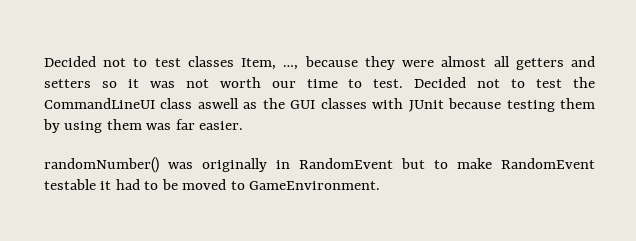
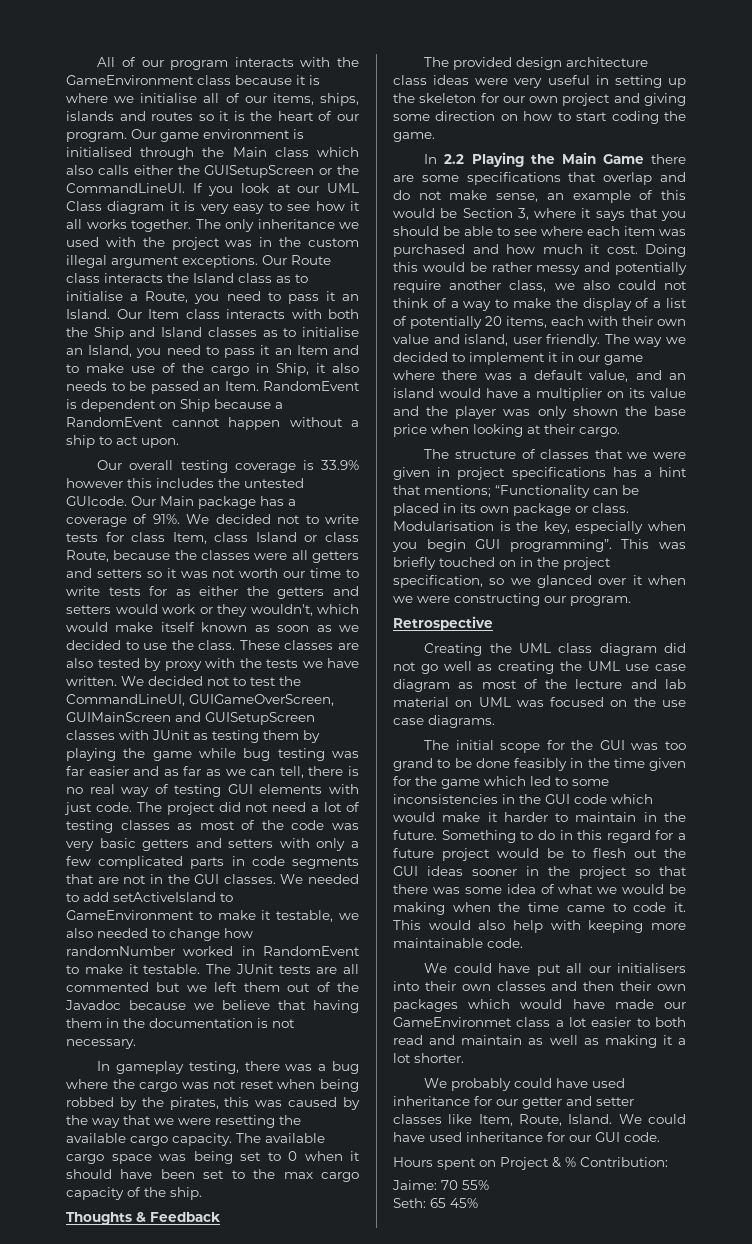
- Decided not to test classes Item, …, because they were almost all getters and setters so it was not worth our time to test. Decided not to test the CommandLineUI class aswell as the GUI classes with JUnit because testing them by using them was far easier.
- randomNumber() was originally in RandomEvent but to make RandomEvent testable it had to be moved to GameEnvironment.
+ All of our program interacts with the GameEnvironment class because it is where we initialise all of our items, ships, islands and routes so it is the heart of our program. Our game environment is initialised through the Main class which also calls either the GUISetupScreen or the CommandLineUI. If you look at our UML Class diagram it is very easy to see how it all works together. The only inheritance we used with the project was in the custom illegal argument exceptions. Our Route class interacts the Island class as to initialise a Route, you need to pass it an Island. Our Item class interacts with both the Ship and Island classes as to initialise an Island, you need to pass it an Item and to make use of the cargo in Ship, it also needs to be passed an Item. RandomEvent is dependent on Ship because a RandomEvent cannot happen without a ship to act upon.
+ Our overall testing coverage is 33.9% however this includes the untested GUIcode. Our Main package has a coverage of 91%. We decided not to write tests for class Item, class Island or class Route, because the classes were all getters and setters so it was not worth our time to write tests for as either the getters and setters would work or they wouldn't, which would make itself known as soon as we decided to use the class. These classes are also tested by proxy with the tests we have written. We decided not to test the CommandLineUI, GUIGameOverScreen, GUIMainScreen and GUISetupScreen classes with JUnit as testing them by playing the game while bug testing was far easier and as far as we can tell, there is no real way of testing GUI elements with just code. The project did not need a lot of testing classes as most of the code was very basic getters and setters with only a few complicated parts in code segments that are not in the GUI classes. We needed to add setActiveIsland to GameEnvironment to make it testable, we also needed to change how randomNumber worked in RandomEvent to make it testable. The JUnit tests are all commented but we left them out of the Javadoc because we believe that having them in the documentation is not necessary.
+ In gameplay testing, there was a bug where the cargo was not reset when being robbed by the pirates, this was caused by the way that we were resetting the available cargo capacity. The available cargo space was being set to 0 when it should have been set to the max cargo capacity of the ship.
+ Thoughts & Feedback
+ The provided design architecture class ideas were very useful in setting up the skeleton for our own project and giving some direction on how to start coding the game.
+ In 2.2 Playing the Main Game there are some specifications that overlap and do not make sense, an example of this would be Section 3, where it says that you should be able to see where each item was purchased and how much it cost. Doing this would be rather messy and potentially require another class, we also could not think of a way to make the display of a list of potentially 20 items, each with their own value and island, user friendly. The way we decided to implement it in our game where there was a default value, and an island would have a multiplier on its value and the player was only shown the base price when looking at their cargo.
+ The structure of classes that we were given in project specifications has a hint that mentions; “Functionality can be placed in its own package or class. Modularisation is the key, especially when you begin GUI programming”. This was briefly touched on in the project specification, so we glanced over it when we were constructing our program.
+ Retrospective
+ Creating the UML class diagram did not go well as creating the UML use case diagram as most of the lecture and lab material on UML was focused on the use case diagrams.
+ The initial scope for the GUI was too grand to be done feasibly in the time given for the game which led to some inconsistencies in the GUI code which would make it harder to maintain in the future. Something to do in this regard for a future project would be to flesh out the GUI ideas sooner in the project so that there was some idea of what we would be making when the time came to code it. This would also help with keeping more maintainable code.
+ We could have put all our initialisers into their own classes and then their own packages which would have made our GameEnvironmet class a lot easier to both read and maintain as well as making it a lot shorter.
+ We probably could have used inheritance for our getter and setter classes like Item, Route, Island. We could have used inheritance for our GUI code.
+ Hours spent on Project & % Contribution:
+ Jaime: 70 55%
+ Seth: 65 45%

